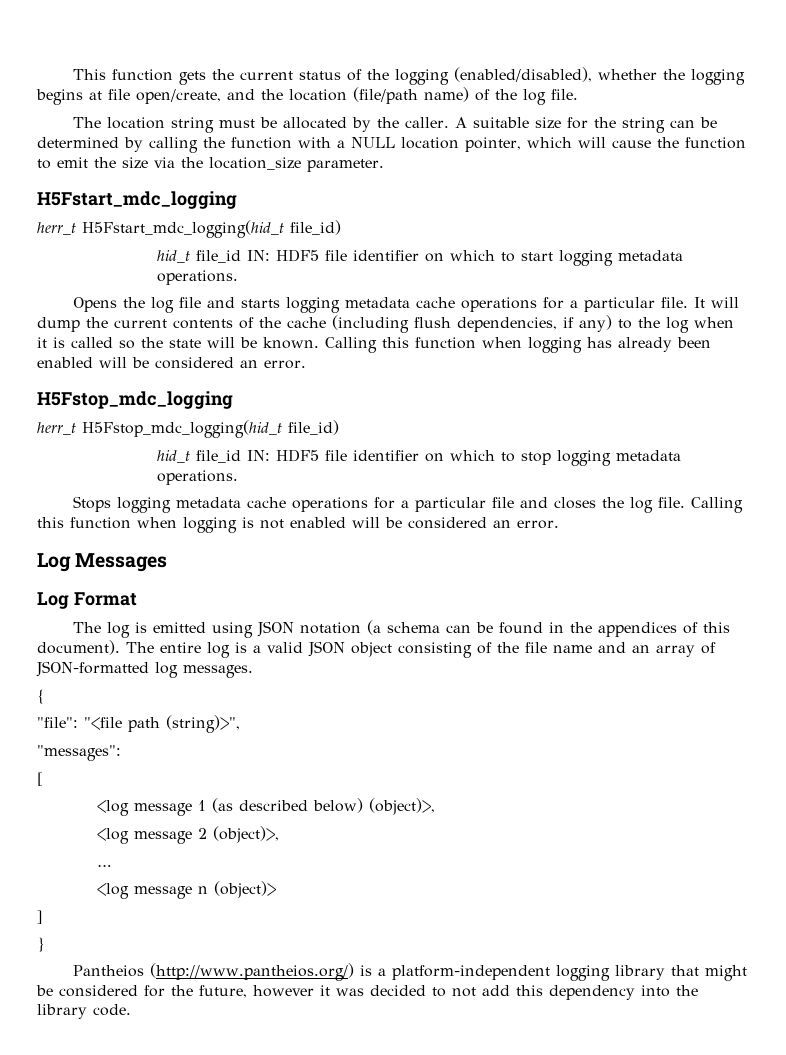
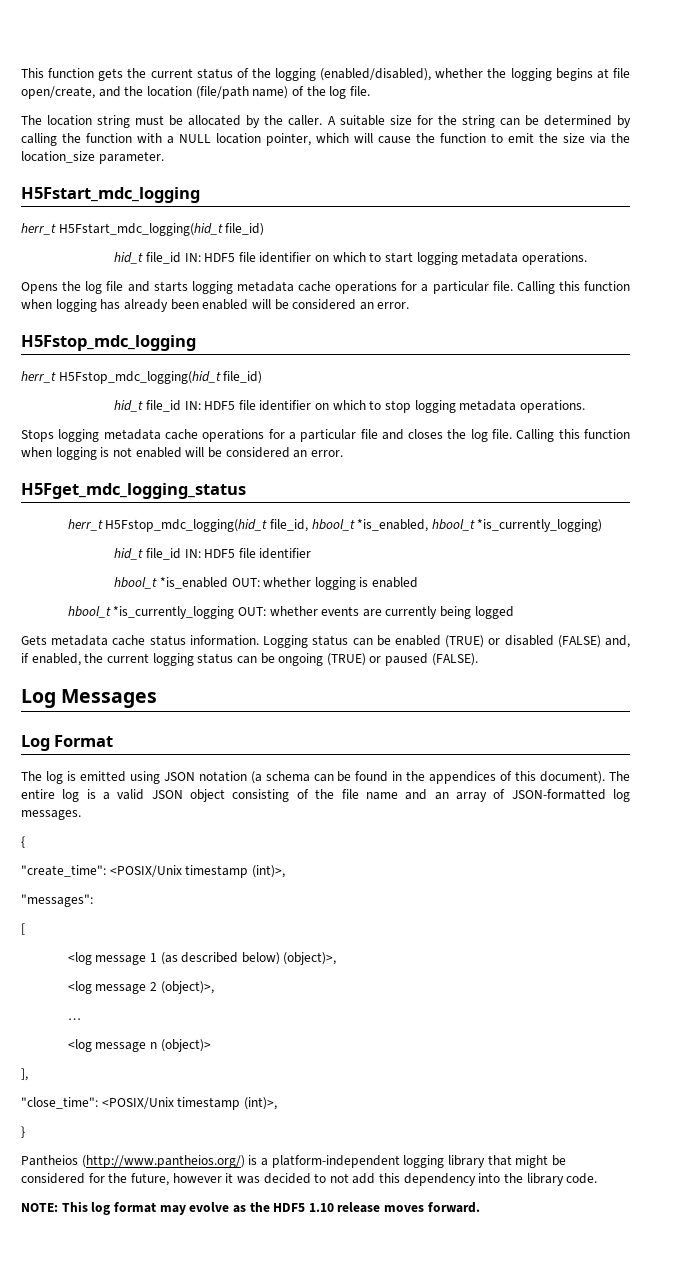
- It will dump the current contents of the cache (including flush dependencies, if any) to the log when it is called so the state will be known.
+ H5Fget_mdc_logging_status
+ herr_t H5Fstop_mdc_logging(hid_t file_id, hbool_t *is_enabled, hbool_t *is_currently_logging)
+ hid_t file_id IN: HDF5 file identifier
+ hbool_t *is_enabled OUT: whether logging is enabled
+ hbool_t *is_currently_logging OUT: whether events are currently being logged
+ Gets metadata cache status information. Logging status can be enabled (TRUE) or disabled (FALSE) and, if enabled, the current logging status can be ongoing (TRUE) or paused (FALSE).
- "file": "<file path (string)>",
+ "create_time": <POSIX/Unix timestamp (int)>,
- ]
+ ],
+ "close_time": <POSIX/Unix timestamp (int)>,
+ NOTE: This log format may evolve as the HDF5 1.10 release moves forward.

